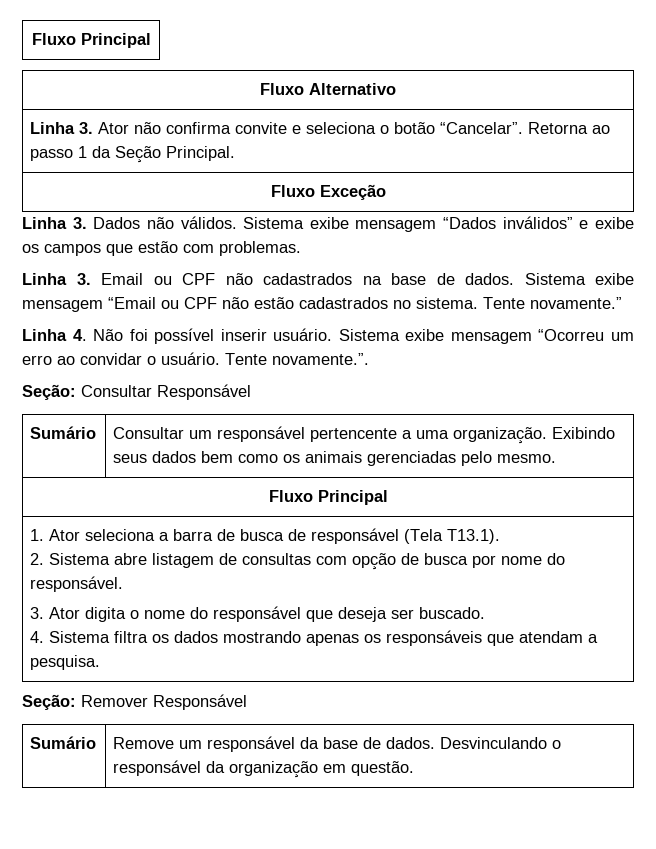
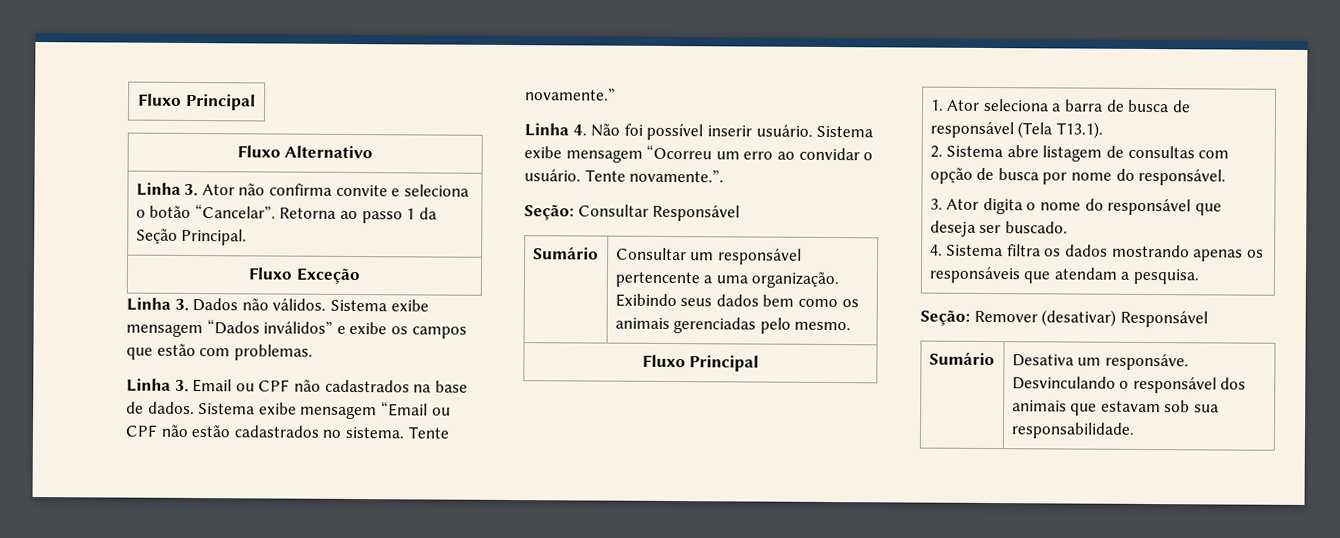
- Seção: Remover Responsável
- Sumário | Remove um responsável da base de dados. Desvinculando o responsável da organização em questão.
+ Seção: Remover (desativar) Responsável
+ Sumário | Desativa um responsáve. Desvinculando o responsável dos animais que estavam sob sua responsabilidade.

